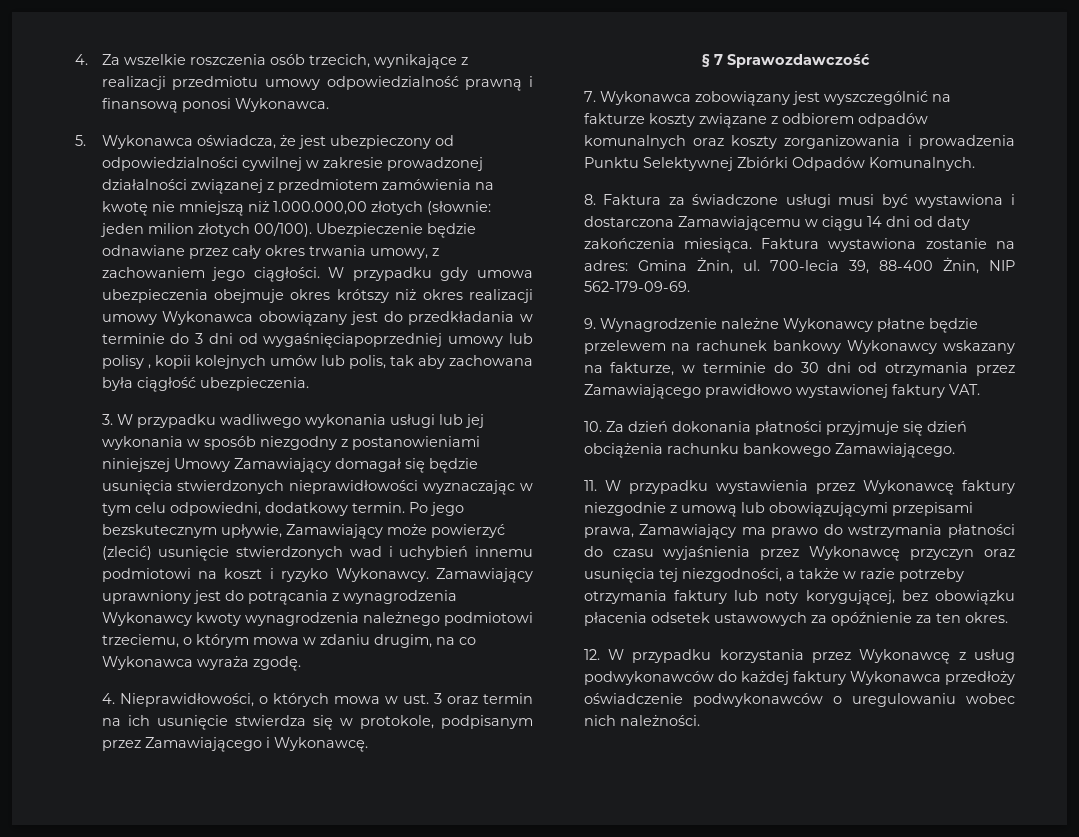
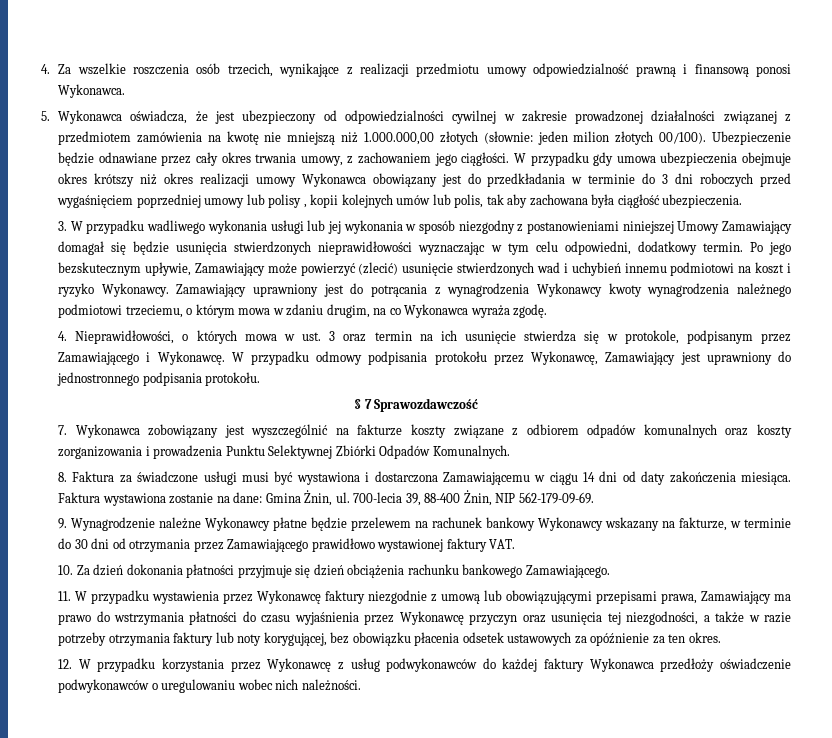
- W przypadku gdy umowa ubezpieczenia obejmuje okres krótszy niż okres realizacji umowy Wykonawca obowiązany jest do przedkładania w terminie do 3 dni od wygaśnięciapoprzedniej umowy lub polisy , kopii kolejnych umów lub polis, tak aby zachowana była ciągłość ubezpieczenia.
+ W przypadku gdy umowa ubezpieczenia obejmuje okres krótszy niż okres realizacji umowy Wykonawca obowiązany jest do przedkładania w terminie do 3 dni roboczych przed wygaśnięciem poprzedniej umowy lub polisy , kopii kolejnych umów lub polis, tak aby zachowana była ciągłość ubezpieczenia.
+ W przypadku odmowy podpisania protokołu przez Wykonawcę, Zamawiający jest uprawniony do jednostronnego podpisania protokołu.
- Faktura wystawiona zostanie na adres: Gmina Żnin, ul.
+ Faktura wystawiona zostanie na dane: Gmina Żnin, ul.

